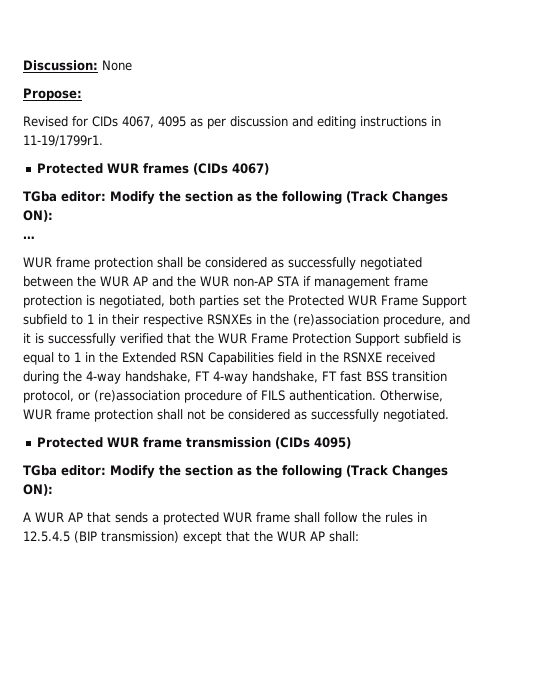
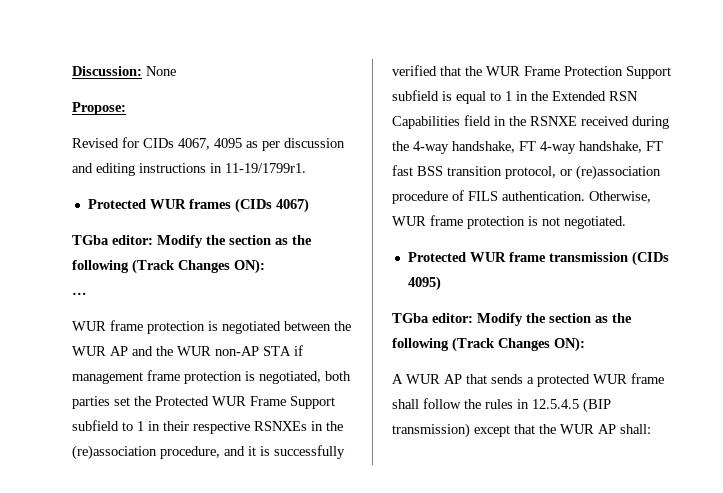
- WUR frame protection shall be considered as successfully negotiated between the WUR AP and the WUR non-AP STA if management frame protection is negotiated, both parties set the Protected WUR Frame Support subfield to 1 in their respective RSNXEs in the (re)association procedure, and it is successfully verified that the WUR Frame Protection Support subfield is equal to 1 in the Extended RSN Capabilities field in the RSNXE received during the 4-way handshake, FT 4-way handshake, FT fast BSS transition protocol, or (re)association procedure of FILS authentication.
+ WUR frame protection is negotiated between the WUR AP and the WUR non-AP STA if management frame protection is negotiated, both parties set the Protected WUR Frame Support subfield to 1 in their respective RSNXEs in the (re)association procedure, and it is successfully verified that the WUR Frame Protection Support subfield is equal to 1 in the Extended RSN Capabilities field in the RSNXE received during the 4-way handshake, FT 4-way handshake, FT fast BSS transition protocol, or (re)association procedure of FILS authentication.
- Otherwise, WUR frame protection shall not be considered as successfully negotiated.
+ Otherwise, WUR frame protection is not negotiated.

